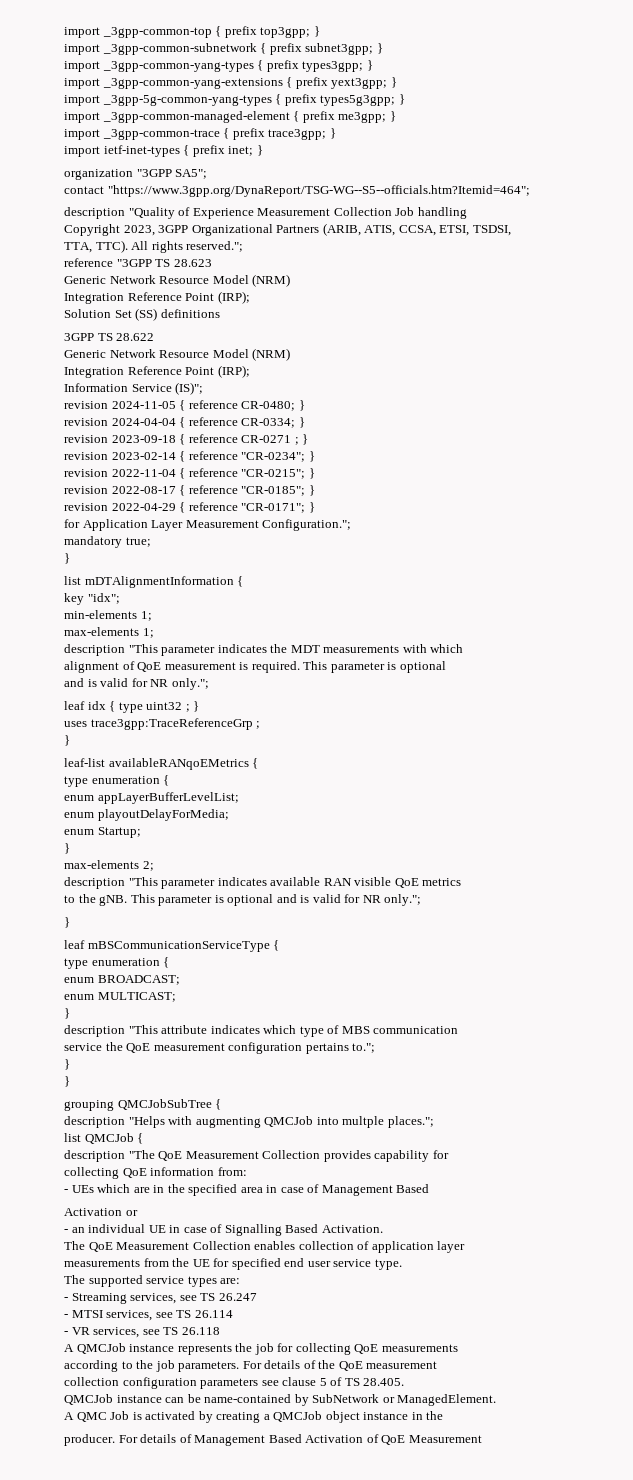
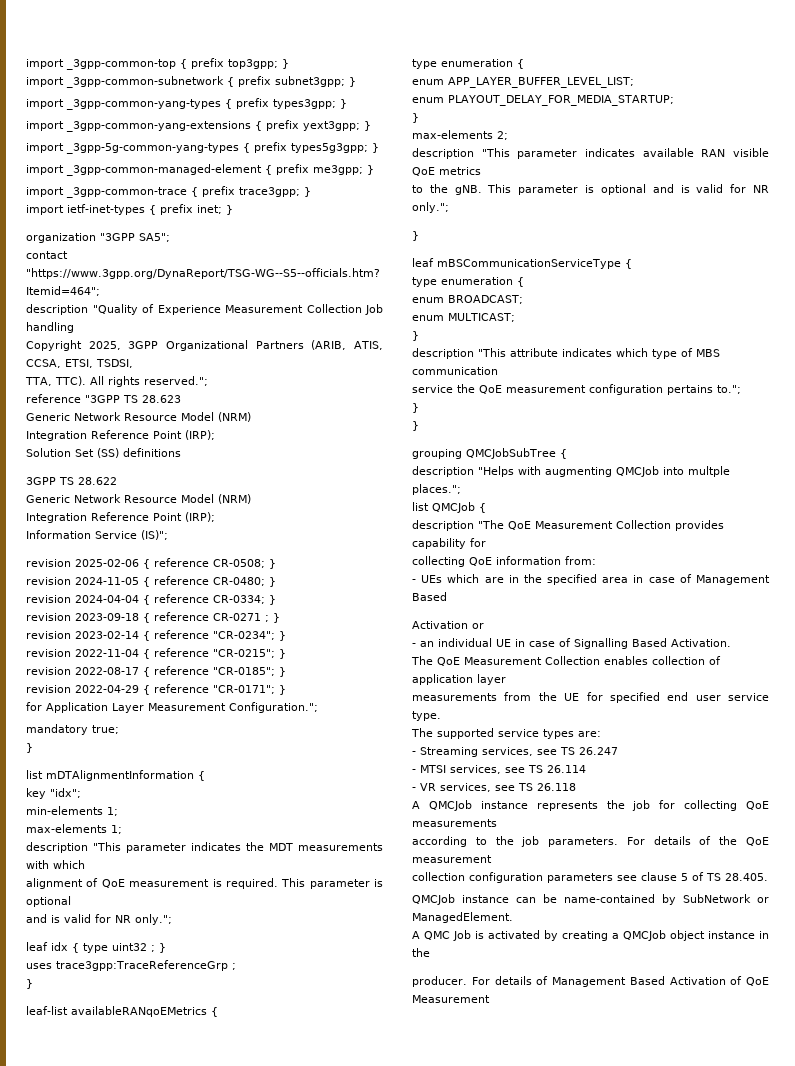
- Copyright 2023, 3GPP Organizational Partners (ARIB, ATIS, CCSA, ETSI, TSDSI,
+ Copyright 2025, 3GPP Organizational Partners (ARIB, ATIS, CCSA, ETSI, TSDSI,
+ revision 2025-02-06 { reference CR-0508; }
- enum appLayerBufferLevelList;
- enum playoutDelayForMedia;
- enum Startup;
+ enum APP_LAYER_BUFFER_LEVEL_LIST;
+ enum PLAYOUT_DELAY_FOR_MEDIA_STARTUP;

